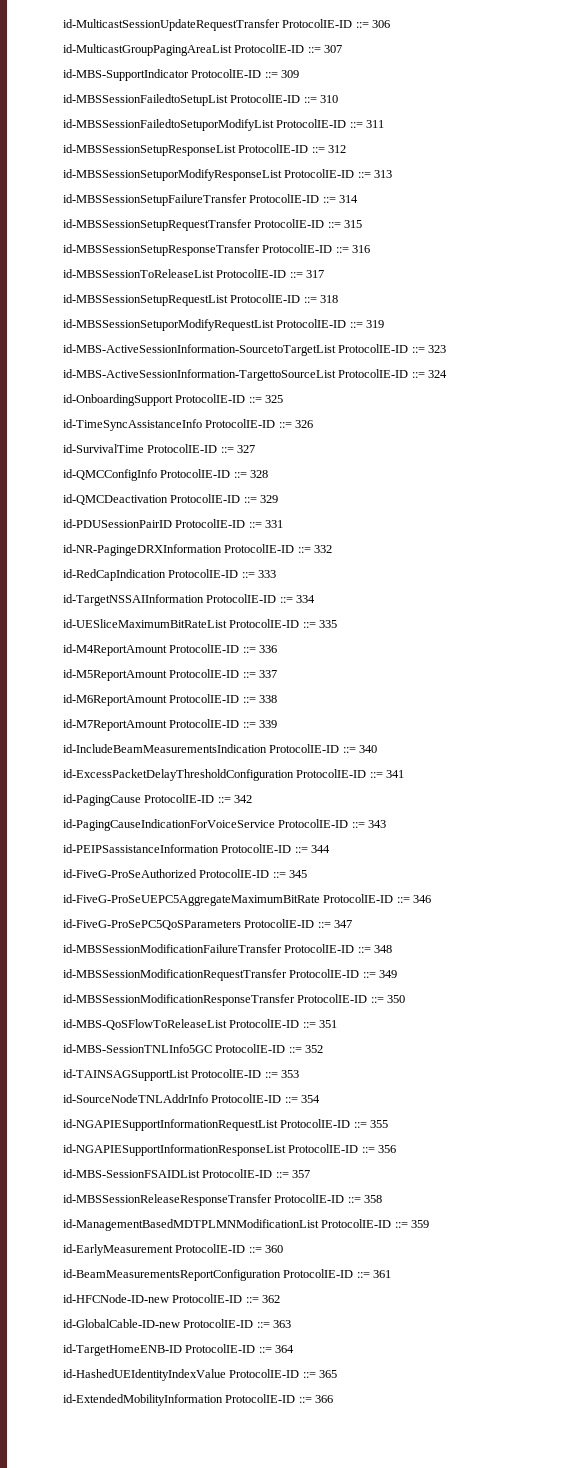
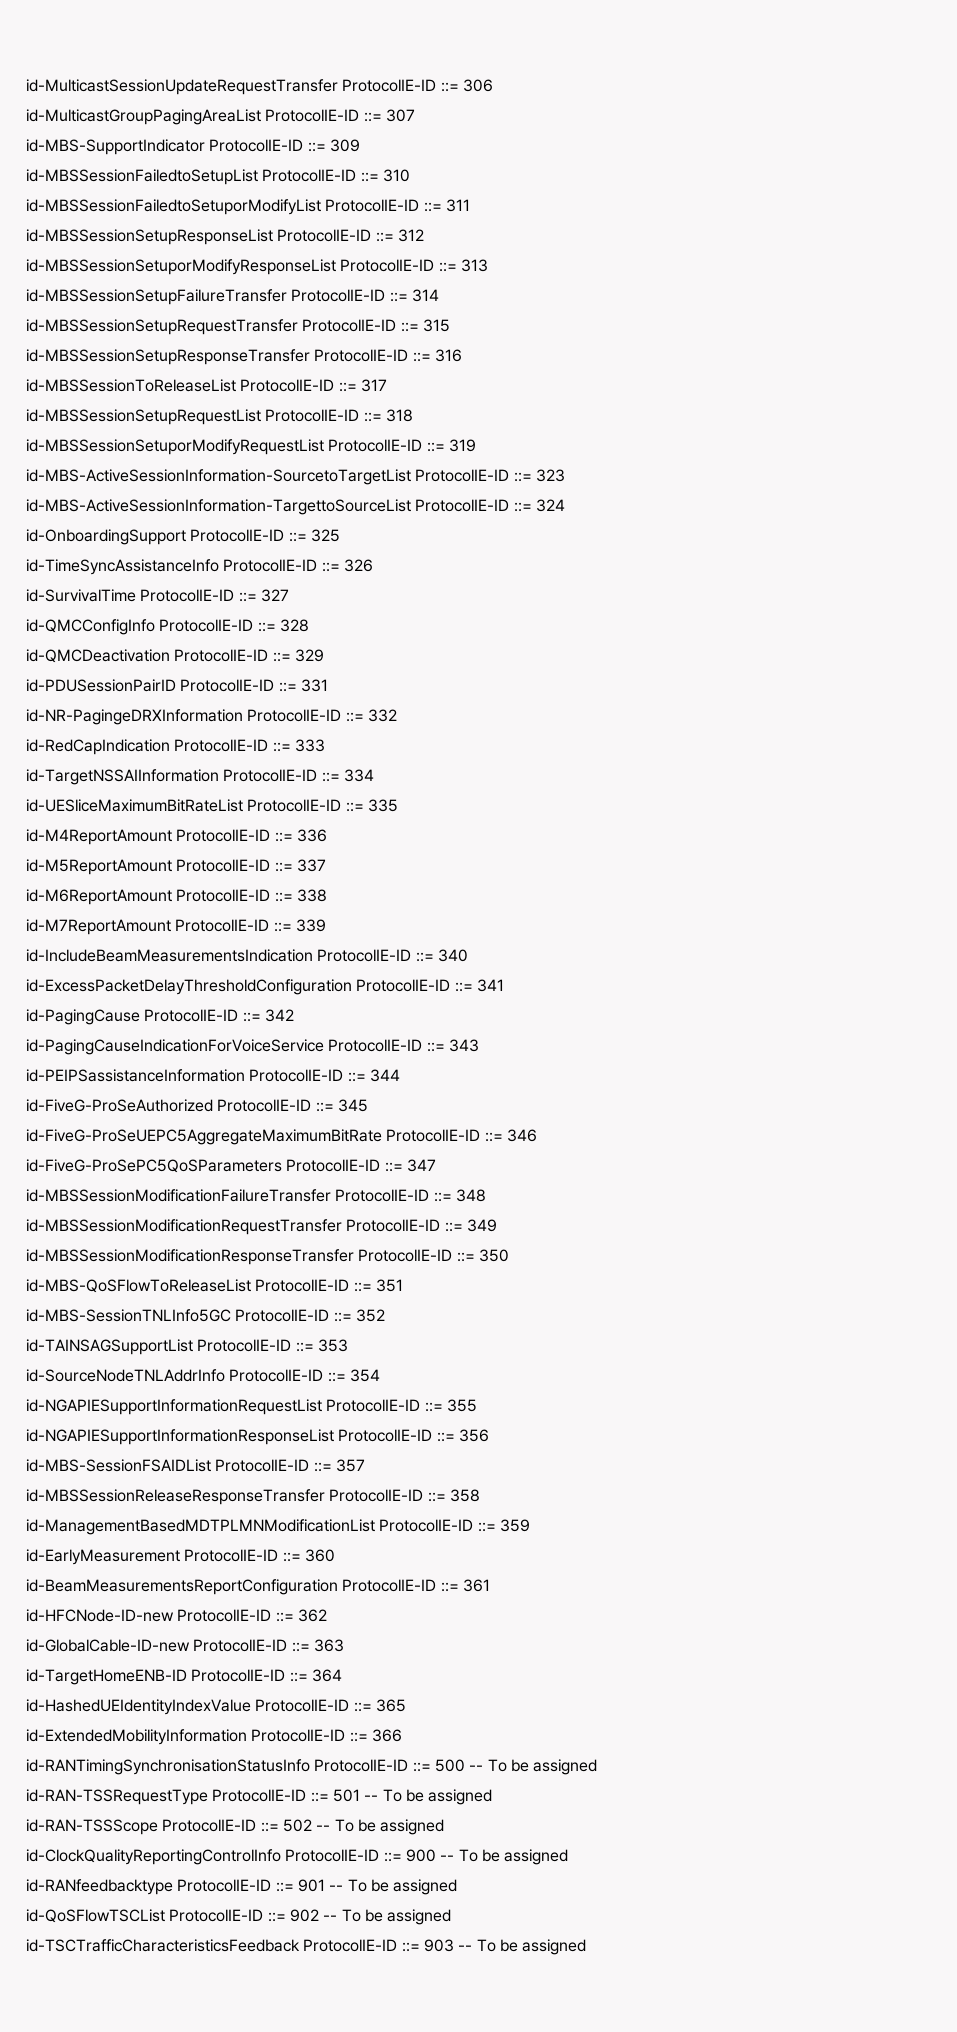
+ id-RANTimingSynchronisationStatusInfo ProtocolIE-ID ::= 500 -- To be assigned
+ id-RAN-TSSRequestType ProtocolIE-ID ::= 501 -- To be assigned
+ id-RAN-TSSScope ProtocolIE-ID ::= 502 -- To be assigned
+ id-ClockQualityReportingControlInfo ProtocolIE-ID ::= 900 -- To be assigned
+ id-RANfeedbacktype ProtocolIE-ID ::= 901 -- To be assigned
+ id-QoSFlowTSCList ProtocolIE-ID ::= 902 -- To be assigned
+ id-TSCTrafficCharacteristicsFeedback ProtocolIE-ID ::= 903 -- To be assigned

